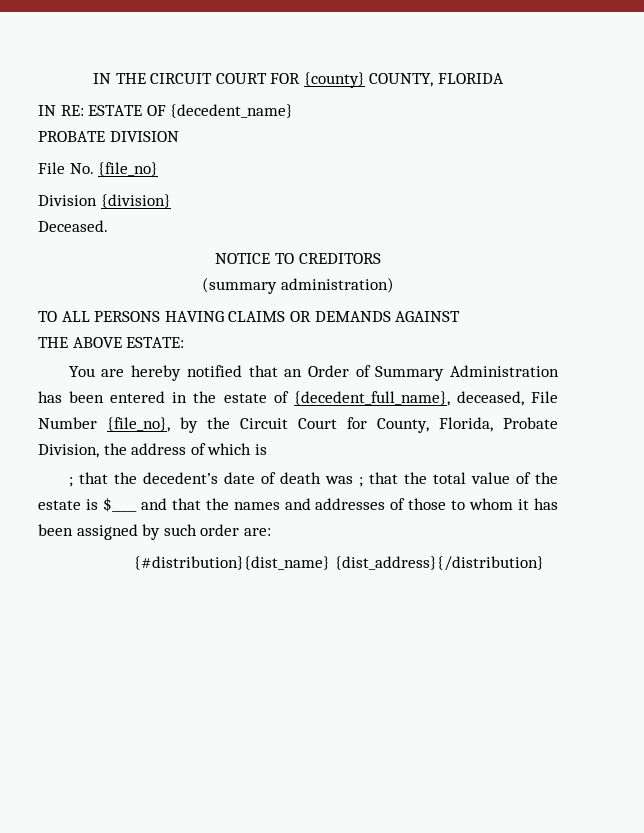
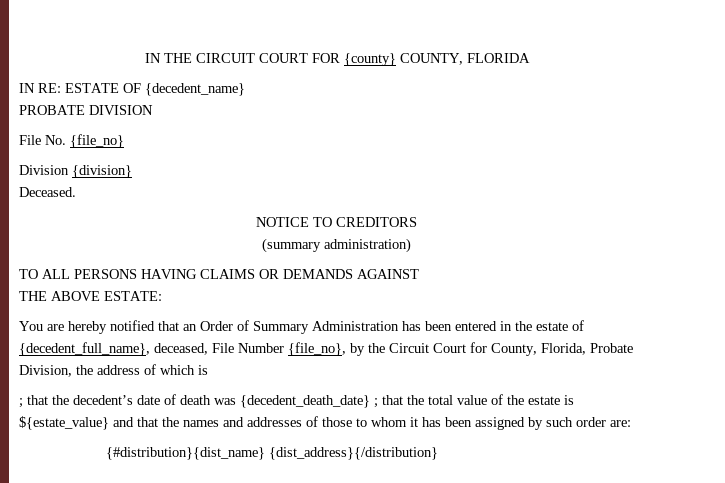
- ; that the decedent’s date of death was ; that the total value of the estate is $____ and that the names and addresses of those to whom it has been assigned by such order are:
+ ; that the decedent’s date of death was {decedent_death_date} ; that the total value of the estate is ${estate_value} and that the names and addresses of those to whom it has been assigned by such order are:

